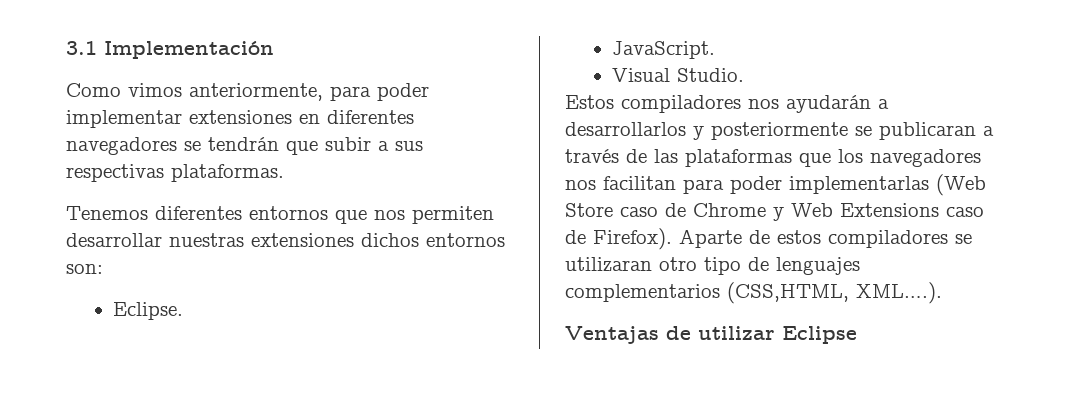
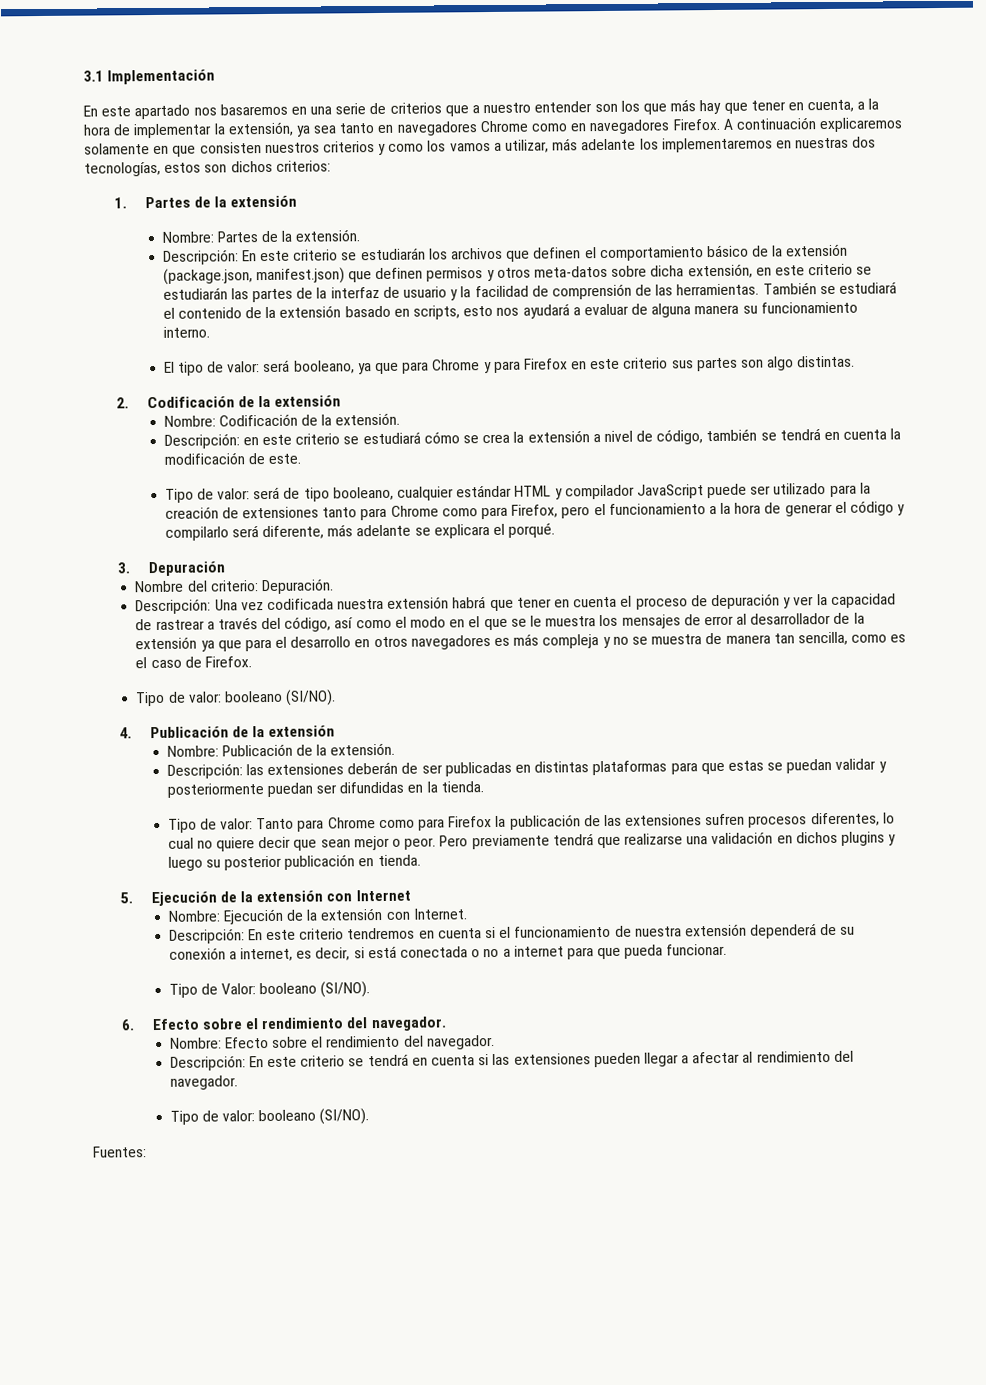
- Como vimos anteriormente, para poder implementar extensiones en diferentes navegadores se tendrán que subir a sus respectivas plataformas.
- Tenemos diferentes entornos que nos permiten desarrollar nuestras extensiones dichos entornos son:
- Eclipse.
- JavaScript.
- Visual Studio.
- Estos compiladores nos ayudarán a desarrollarlos y posteriormente se publicaran a través de las plataformas que los navegadores nos facilitan para poder implementarlas (Web Store caso de Chrome y Web Extensions caso de Firefox). Aparte de estos compiladores se utilizaran otro tipo de lenguajes complementarios (CSS,HTML, XML….).
- Ventajas de utilizar Eclipse
+ En este apartado nos basaremos en una serie de criterios que a nuestro entender son los que más hay que tener en cuenta, a la hora de implementar la extensión, ya sea tanto en navegadores Chrome como en navegadores Firefox. A continuación explicaremos solamente en que consisten nuestros criterios y como los vamos a utilizar, más adelante los implementaremos en nuestras dos tecnologías, estos son dichos criterios:
+ 1. Partes de la extensión
+ Nombre: Partes de la extensión.
+ Descripción: En este criterio se estudiarán los archivos que definen el comportamiento básico de la extensión (package.json, manifest.json) que definen permisos y otros meta-datos sobre dicha extensión, en este criterio se estudiarán las partes de la interfaz de usuario y la facilidad de comprensión de las herramientas. También se estudiará el contenido de la extensión basado en scripts, esto nos ayudará a evaluar de alguna manera su funcionamiento interno.
+ El tipo de valor: será booleano, ya que para Chrome y para Firefox en este criterio sus partes son algo distintas.
+ 2. Codificación de la extensión
+ Nombre: Codificación de la extensión.
+ Descripción: en este criterio se estudiará cómo se crea la extensión a nivel de código, también se tendrá en cuenta la modificación de este.
+ Tipo de valor: será de tipo booleano, cualquier estándar HTML y compilador JavaScript puede ser utilizado para la creación de extensiones tanto para Chrome como para Firefox, pero el funcionamiento a la hora de generar el código y compilarlo será diferente, más adelante se explicara el porqué.
+ 3. Depuración
+ Nombre del criterio: Depuración.
+ Descripción: Una vez codificada nuestra extensión habrá que tener en cuenta el proceso de depuración y ver la capacidad de rastrear a través del código, así como el modo en el que se le muestra los mensajes de error al desarrollador de la extensión ya que para el desarrollo en otros navegadores es más compleja y no se muestra de manera tan sencilla, como es el caso de Firefox.
+ Tipo de valor: booleano (SI/NO).
+ 4. Publicación de la extensión
+ Nombre: Publicación de la extensión.
+ Descripción: las extensiones deberán de ser publicadas en distintas plataformas para que estas se puedan validar y posteriormente puedan ser difundidas en la tienda.
+ Tipo de valor: Tanto para Chrome como para Firefox la publicación de las extensiones sufren procesos diferentes, lo cual no quiere decir que sean mejor o peor. Pero previamente tendrá que realizarse una validación en dichos plugins y luego su posterior publicación en tienda.
+ 5. Ejecución de la extensión con Internet
+ Nombre: Ejecución de la extensión con Internet.
+ Descripción: En este criterio tendremos en cuenta si el funcionamiento de nuestra extensión dependerá de su conexión a internet, es decir, si está conectada o no a internet para que pueda funcionar.
+ Tipo de Valor: booleano (SI/NO).
+ 6. Efecto sobre el rendimiento del navegador.
+ Nombre: Efecto sobre el rendimiento del navegador.
+ Descripción: En este criterio se tendrá en cuenta si las extensiones pueden llegar a afectar al rendimiento del navegador.
+ Tipo de valor: booleano (SI/NO).
+ Fuentes:

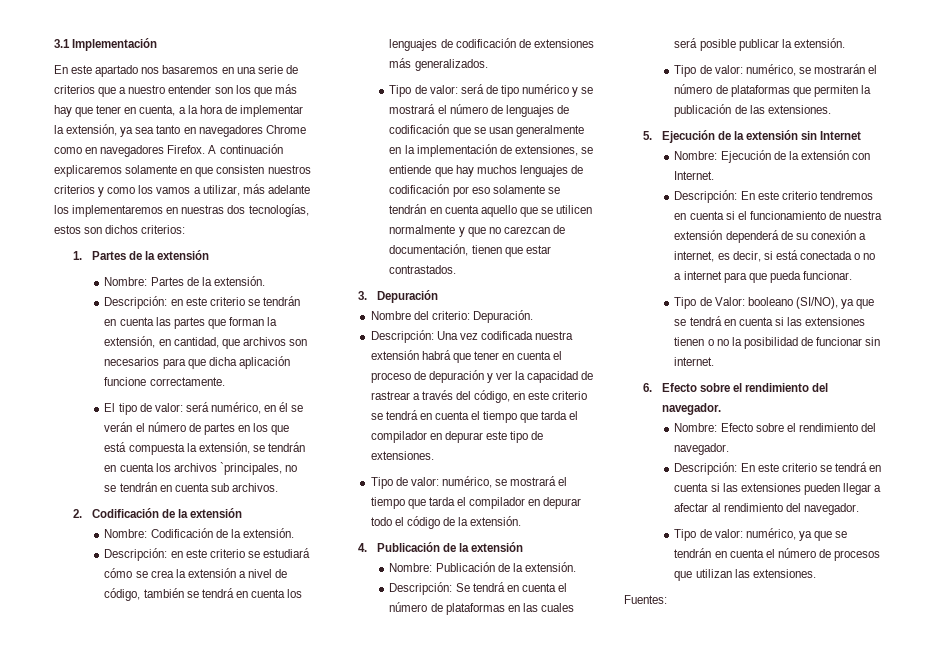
- Descripción: En este criterio se estudiarán los archivos que definen el comportamiento básico de la extensión (package.json, manifest.json) que definen permisos y otros meta-datos sobre dicha extensión, en este criterio se estudiarán las partes de la interfaz de usuario y la facilidad de comprensión de las herramientas. También se estudiará el contenido de la extensión basado en scripts, esto nos ayudará a evaluar de alguna manera su funcionamiento interno.
+ Descripción: en este criterio se tendrán en cuenta las partes que forman la extensión, en cantidad, que archivos son necesarios para que dicha aplicación funcione correctamente.
- El tipo de valor: será booleano, ya que para Chrome y para Firefox en este criterio sus partes son algo distintas.
+ El tipo de valor: será numérico, en él se verán el número de partes en los que está compuesta la extensión, se tendrán en cuenta los archivos `principales, no se tendrán en cuenta sub archivos.
- Descripción: en este criterio se estudiará cómo se crea la extensión a nivel de código, también se tendrá en cuenta la modificación de este.
+ Descripción: en este criterio se estudiará cómo se crea la extensión a nivel de código, también se tendrá en cuenta los lenguajes de codificación de extensiones más generalizados.
- Tipo de valor: será de tipo booleano, cualquier estándar HTML y compilador JavaScript puede ser utilizado para la creación de extensiones tanto para Chrome como para Firefox, pero el funcionamiento a la hora de generar el código y compilarlo será diferente, más adelante se explicara el porqué.
+ Tipo de valor: será de tipo numérico y se mostrará el número de lenguajes de codificación que se usan generalmente en la implementación de extensiones, se entiende que hay muchos lenguajes de codificación por eso solamente se tendrán en cuenta aquello que se utilicen normalmente y que no carezcan de documentación, tienen que estar contrastados.
- Descripción: Una vez codificada nuestra extensión habrá que tener en cuenta el proceso de depuración y ver la capacidad de rastrear a través del código, así como el modo en el que se le muestra los mensajes de error al desarrollador de la extensión ya que para el desarrollo en otros navegadores es más compleja y no se muestra de manera tan sencilla, como es el caso de Firefox.
- Tipo de valor: booleano (SI/NO).
+ Descripción: Una vez codificada nuestra extensión habrá que tener en cuenta el proceso de depuración y ver la capacidad de rastrear a través del código, en este criterio se tendrá en cuenta el tiempo que tarda el compilador en depurar este tipo de extensiones.
+ Tipo de valor: numérico, se mostrará el tiempo que tarda el compilador en depurar todo el código de la extensión.
- Descripción: las extensiones deberán de ser publicadas en distintas plataformas para que estas se puedan validar y posteriormente puedan ser difundidas en la tienda.
- Tipo de valor: Tanto para Chrome como para Firefox la publicación de las extensiones sufren procesos diferentes, lo cual no quiere decir que sean mejor o peor. Pero previamente tendrá que realizarse una validación en dichos plugins y luego su posterior publicación en tienda.
+ Descripción: Se tendrá en cuenta el número de plataformas en las cuales será posible publicar la extensión.
+ Tipo de valor: numérico, se mostrarán el número de plataformas que permiten la publicación de las extensiones.
- 5. Ejecución de la extensión con Internet
+ 5. Ejecución de la extensión sin Internet
- Tipo de Valor: booleano (SI/NO).
+ Tipo de Valor: booleano (SI/NO), ya que se tendrá en cuenta si las extensiones tienen o no la posibilidad de funcionar sin internet.
  Descripción: En este criterio se tendrá en cuenta si las extensiones pueden llegar a afectar al rendimiento del navegador.
- Tipo de valor: booleano (SI/NO).
+ Tipo de valor: numérico, ya que se tendrán en cuenta el número de procesos que utilizan las extensiones.

